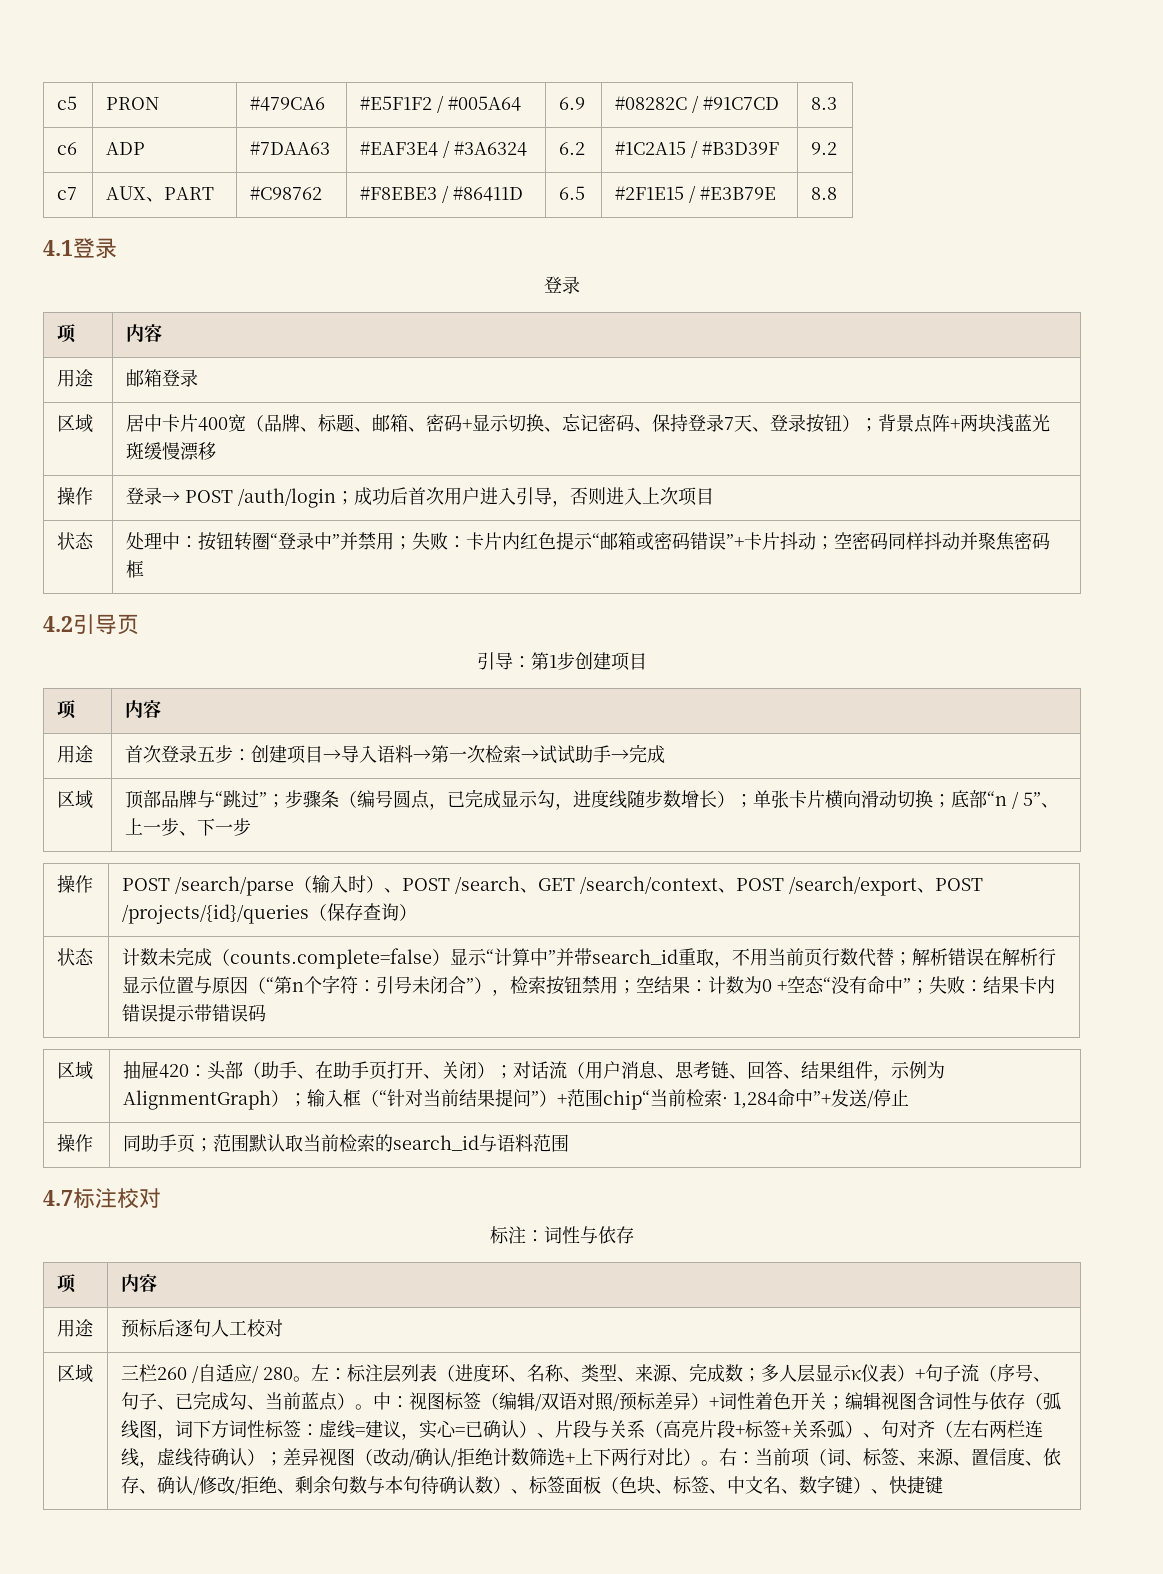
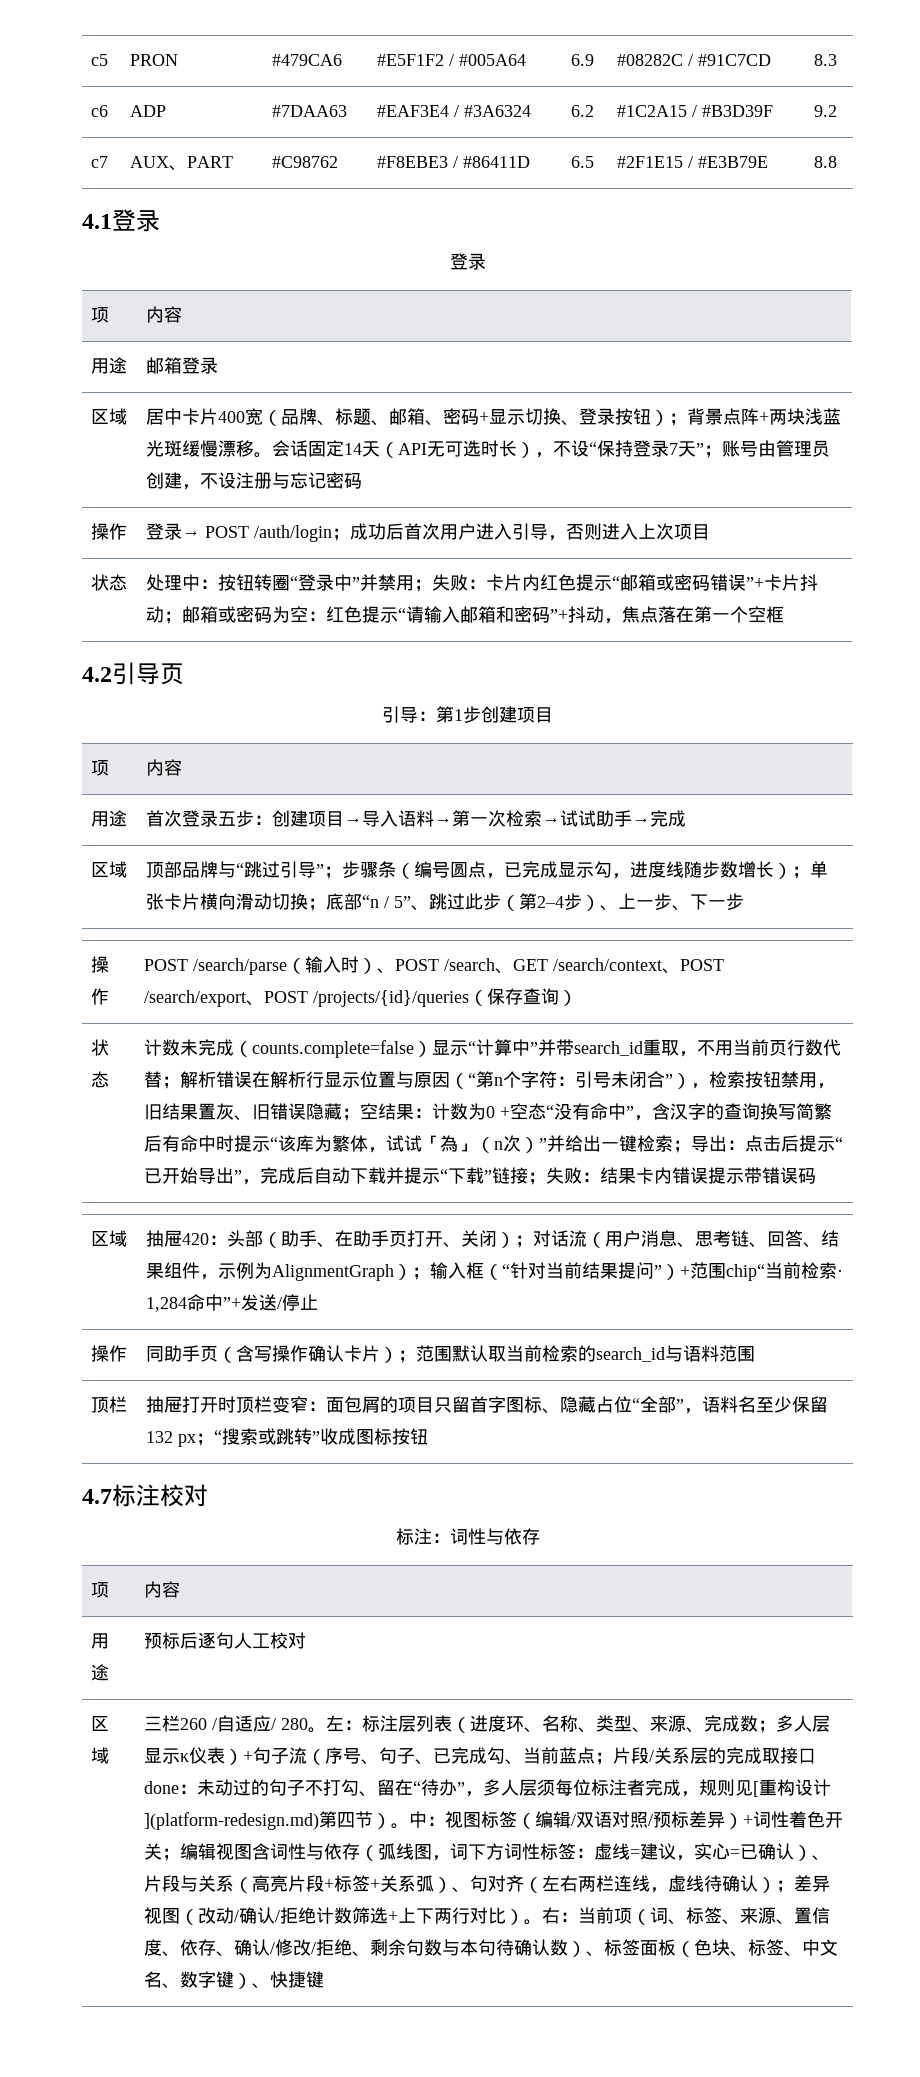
- 居中卡片400宽（品牌、标题、邮箱、密码+显示切换、忘记密码、保持登录7天、登录按钮）；背景点阵+两块浅蓝光斑缓慢漂移
+ 居中卡片400宽（品牌、标题、邮箱、密码+显示切换、登录按钮）；背景点阵+两块浅蓝光斑缓慢漂移。会话固定14天（API无可选时长），不设“保持登录7天”；账号由管理员创建，不设注册与忘记密码
- 处理中：按钮转圈“登录中”并禁用；失败：卡片内红色提示“邮箱或密码错误”+卡片抖动；空密码同样抖动并聚焦密码框
+ 处理中：按钮转圈“登录中”并禁用；失败：卡片内红色提示“邮箱或密码错误”+卡片抖动；邮箱或密码为空：红色提示“请输入邮箱和密码”+抖动，焦点落在第一个空框
- 区域 | 顶部品牌与“跳过”；步骤条（编号圆点，已完成显示勾，进度线随步数增长）；单张卡片横向滑动切换；底部“n / 5”、上一步、下一步
+ 区域 | 顶部品牌与“跳过引导”；步骤条（编号圆点，已完成显示勾，进度线随步数增长）；单张卡片横向滑动切换；底部“n / 5”、跳过此步（第2–4步）、上一步、下一步
- 计数未完成（counts.complete=false）显示“计算中”并带search_id重取，不用当前页行数代替；解析错误在解析行显示位置与原因（“第n个字符：引号未闭合”），检索按钮禁用；空结果：计数为0 +空态“没有命中”；失败：结果卡内错误提示带错误码
+ 计数未完成（counts.complete=false）显示“计算中”并带search_id重取，不用当前页行数代替；解析错误在解析行显示位置与原因（“第n个字符：引号未闭合”），检索按钮禁用，旧结果置灰、旧错误隐藏；空结果：计数为0 +空态“没有命中”，含汉字的查询换写简繁后有命中时提示“该库为繁体，试试「為」（n次）”并给出一键检索；导出：点击后提示“已开始导出”，完成后自动下载并提示“下载”链接；失败：结果卡内错误提示带错误码
- 操作 | 同助手页；范围默认取当前检索的search_id与语料范围
+ 操作 | 同助手页（含写操作确认卡片）；范围默认取当前检索的search_id与语料范围
+ 顶栏 | 抽屉打开时顶栏变窄：面包屑的项目只留首字图标、隐藏占位“全部”，语料名至少保留132 px；“搜索或跳转”收成图标按钮
- 左：标注层列表（进度环、名称、类型、来源、完成数；多人层显示κ仪表）+句子流（序号、句子、已完成勾、当前蓝点）。
+ 左：标注层列表（进度环、名称、类型、来源、完成数；多人层显示κ仪表）+句子流（序号、句子、已完成勾、当前蓝点；片段/关系层的完成取接口done：未动过的句子不打勾、留在“待办”，多人层须每位标注者完成，规则见[重构设计](platform-redesign.md)第四节）。

